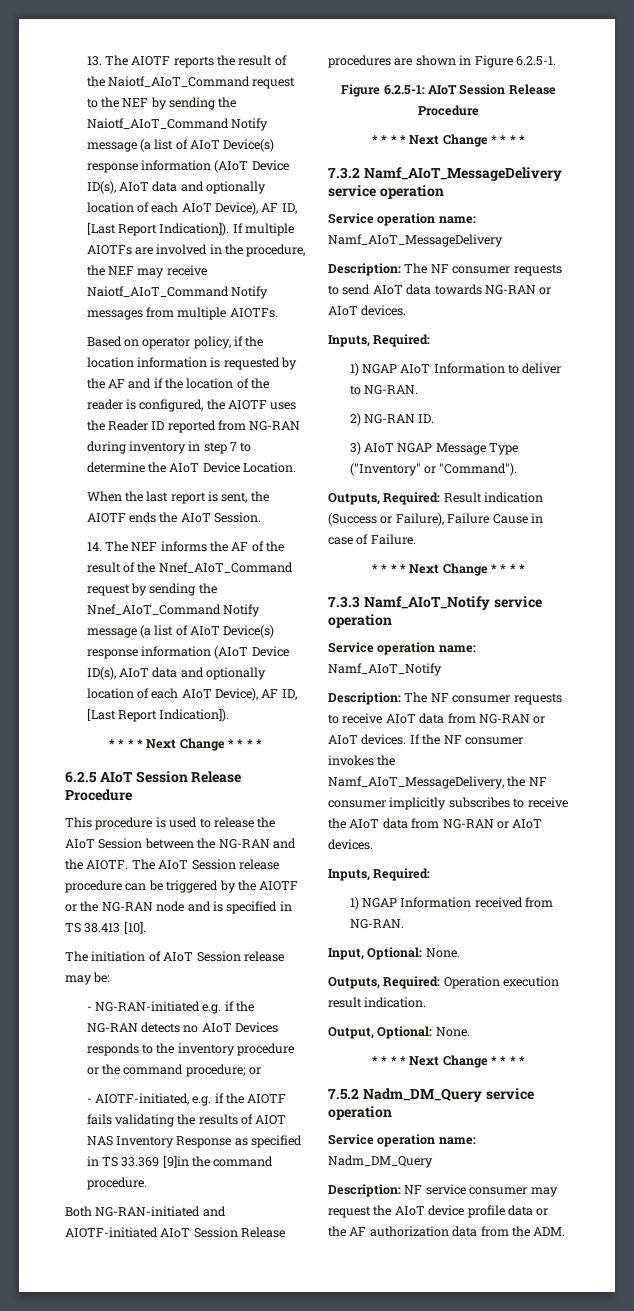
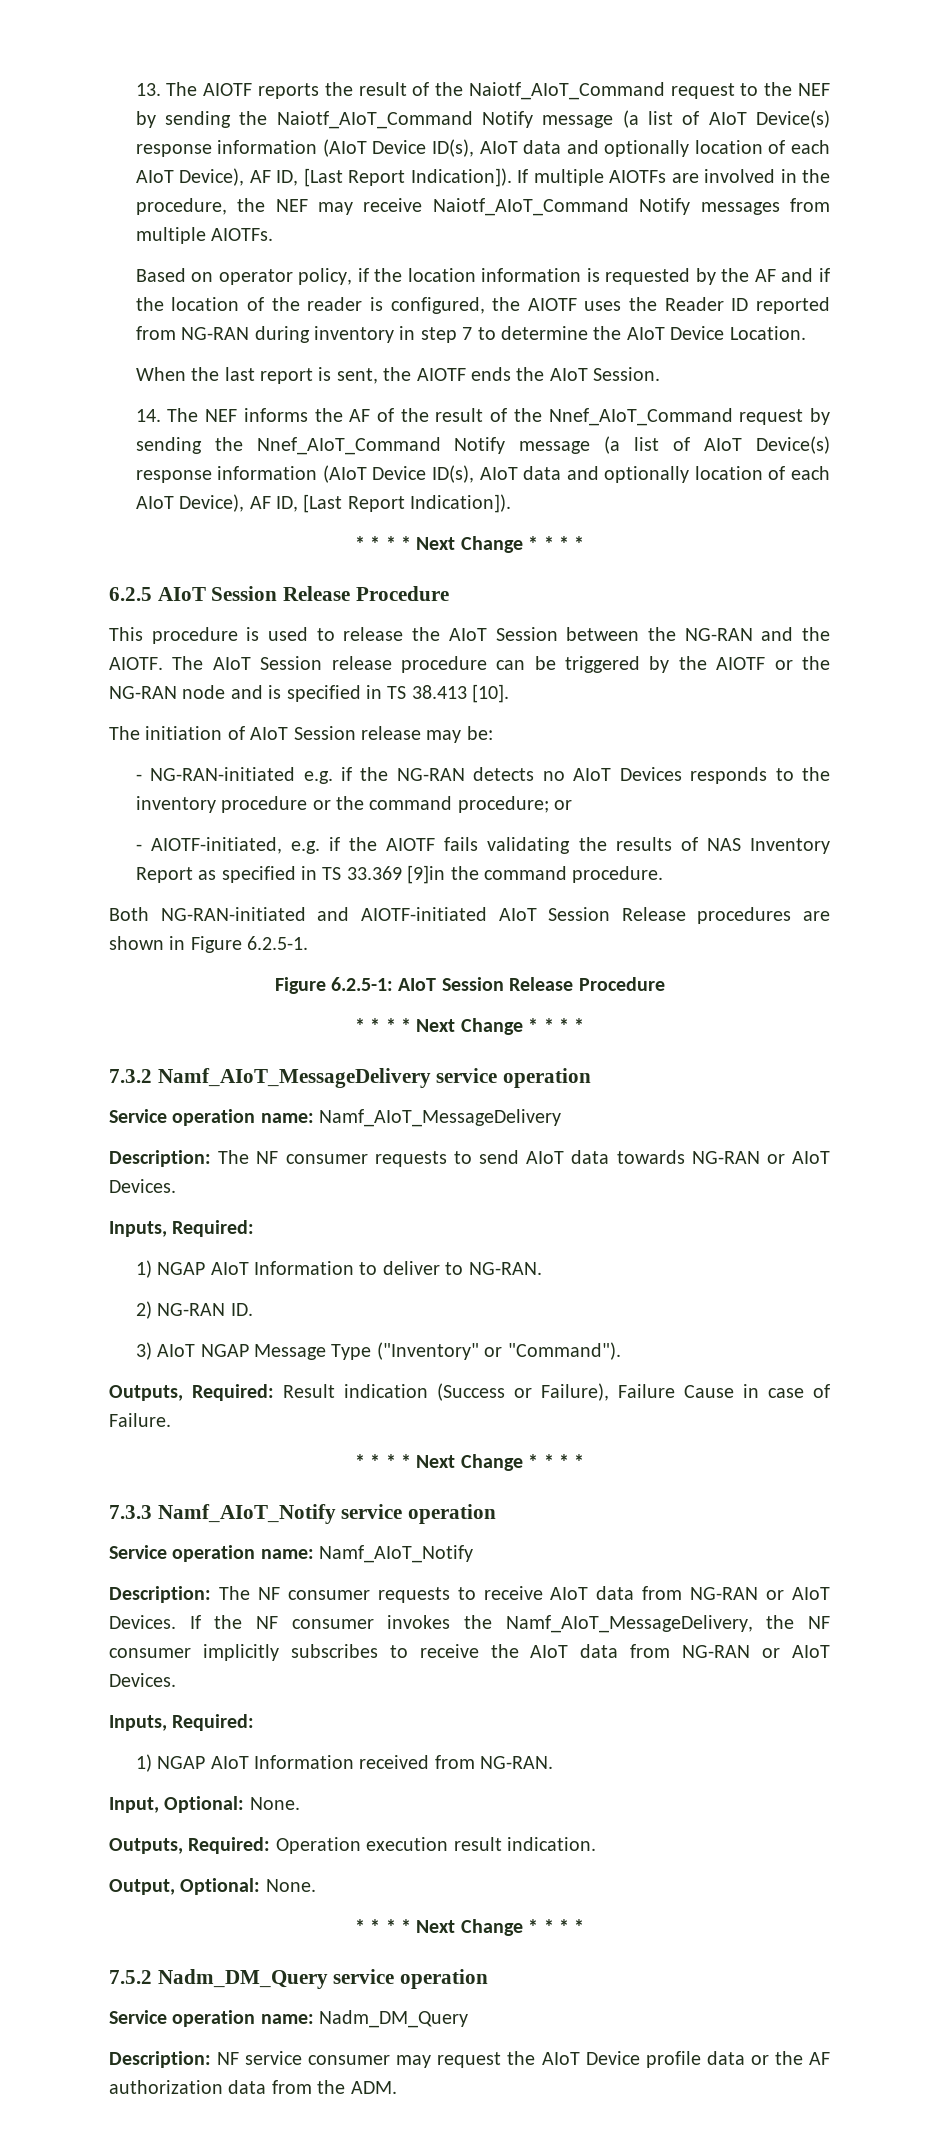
- - AIOTF-initiated, e.g. if the AIOTF fails validating the results of AIOT NAS Inventory Response as specified in TS 33.369 [9]in the command procedure.
+ - AIOTF-initiated, e.g. if the AIOTF fails validating the results of NAS Inventory Report as specified in TS 33.369 [9]in the command procedure.
- Description: The NF consumer requests to send AIoT data towards NG-RAN or AIoT devices.
+ Description: The NF consumer requests to send AIoT data towards NG-RAN or AIoT Devices.
- Description: The NF consumer requests to receive AIoT data from NG-RAN or AIoT devices.
+ Description: The NF consumer requests to receive AIoT data from NG-RAN or AIoT Devices.
- If the NF consumer invokes the Namf_AIoT_MessageDelivery, the NF consumer implicitly subscribes to receive the AIoT data from NG-RAN or AIoT devices.
+ If the NF consumer invokes the Namf_AIoT_MessageDelivery, the NF consumer implicitly subscribes to receive the AIoT data from NG-RAN or AIoT Devices.
  Inputs, Required:
- 1) NGAP Information received from NG-RAN.
+ 1) NGAP AIoT Information received from NG-RAN.
- Description: NF service consumer may request the AIoT device profile data or the AF authorization data from the ADM.
+ Description: NF service consumer may request the AIoT Device profile data or the AF authorization data from the ADM.

